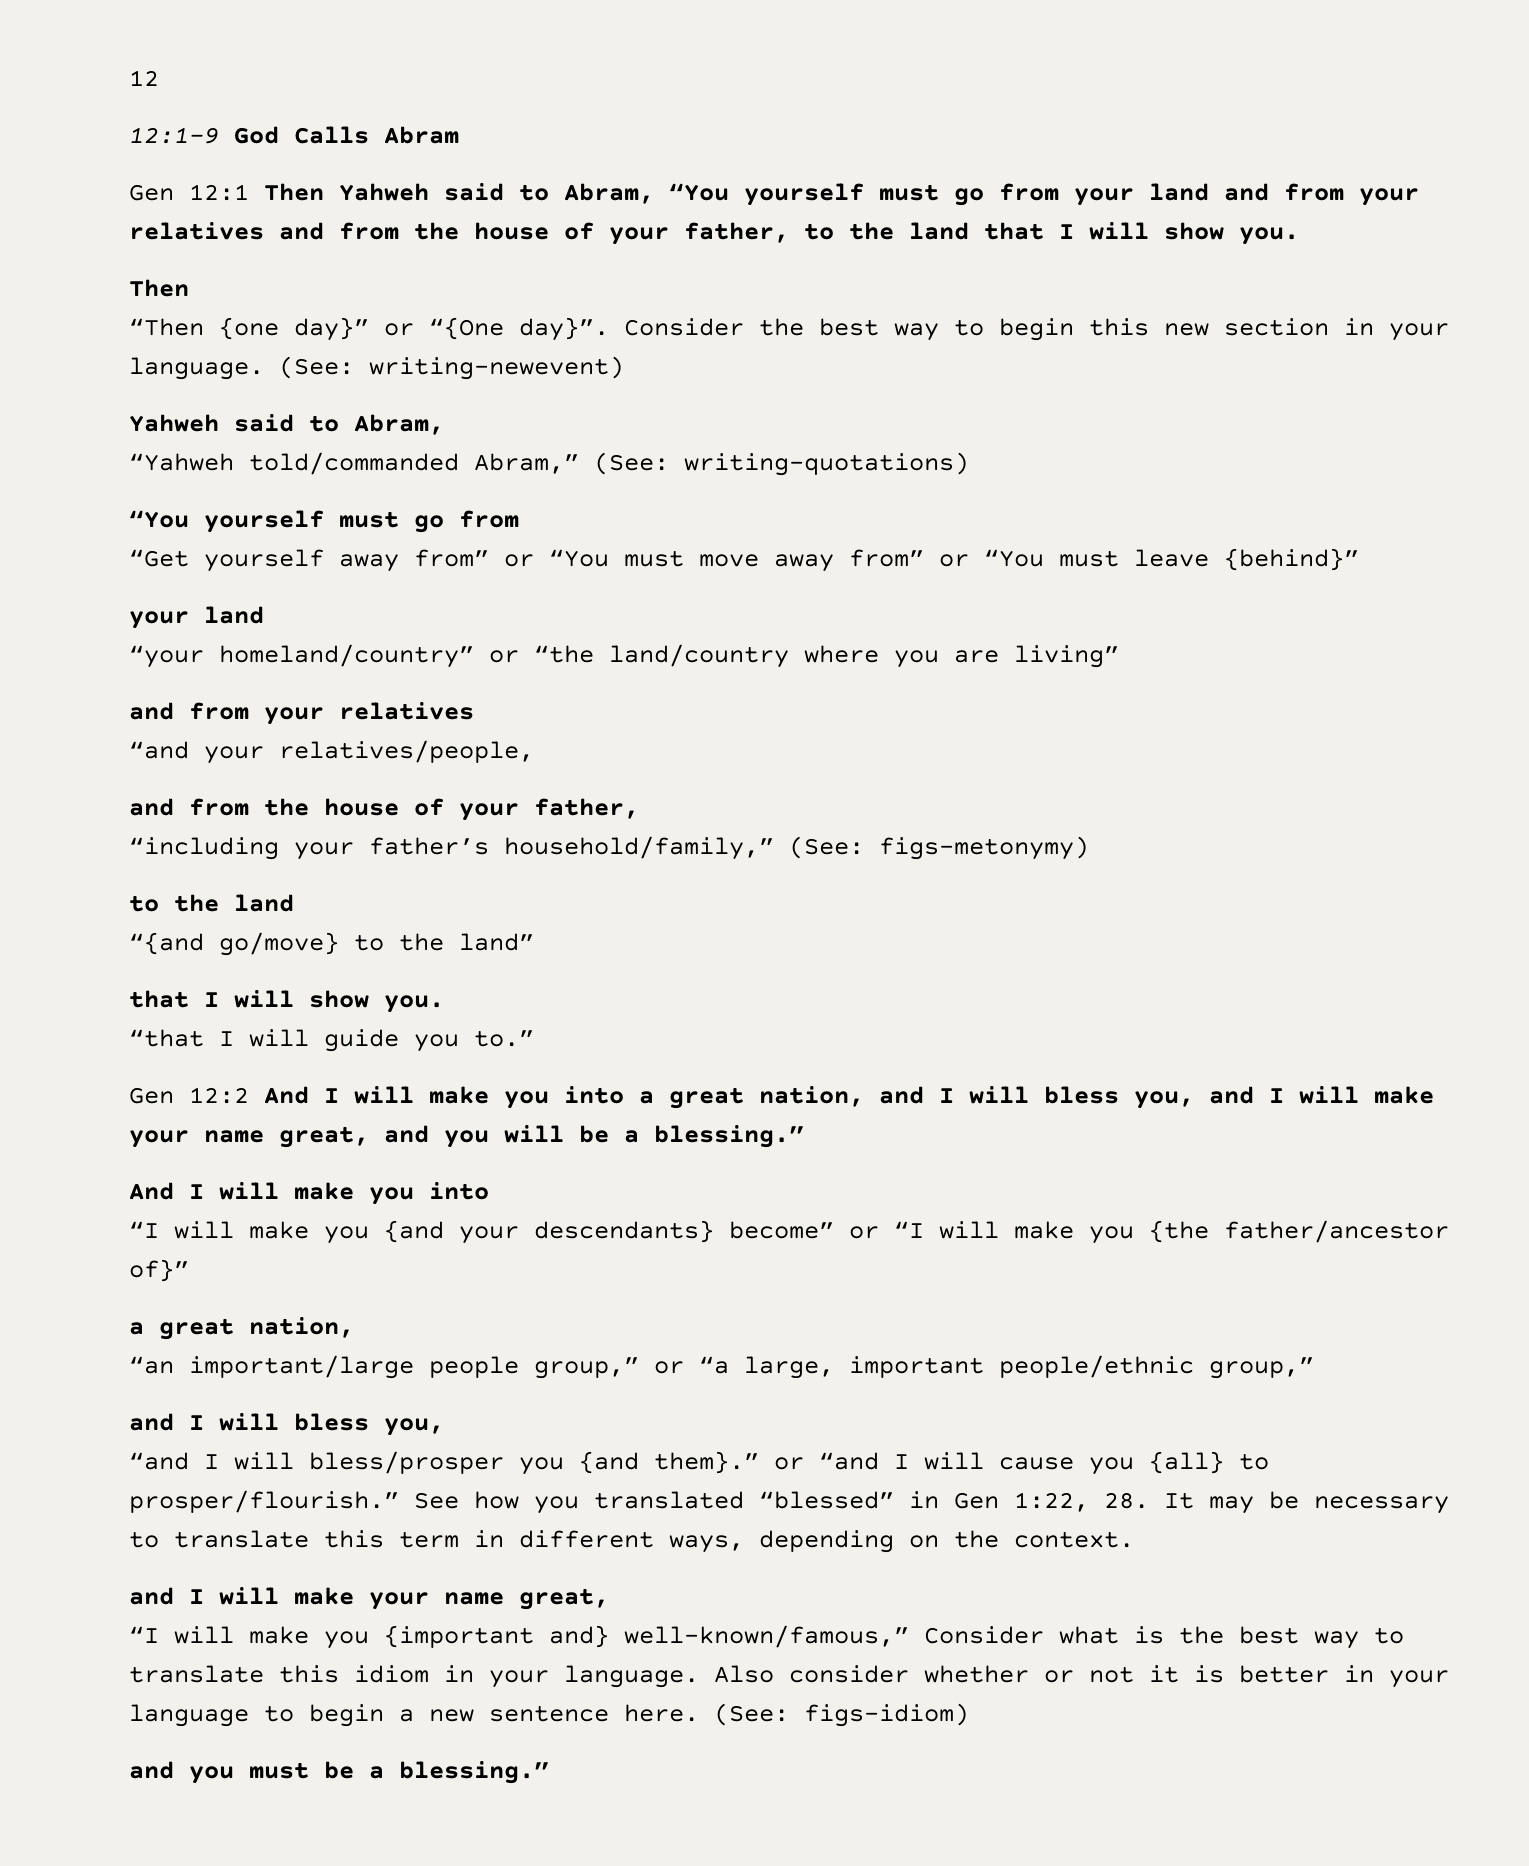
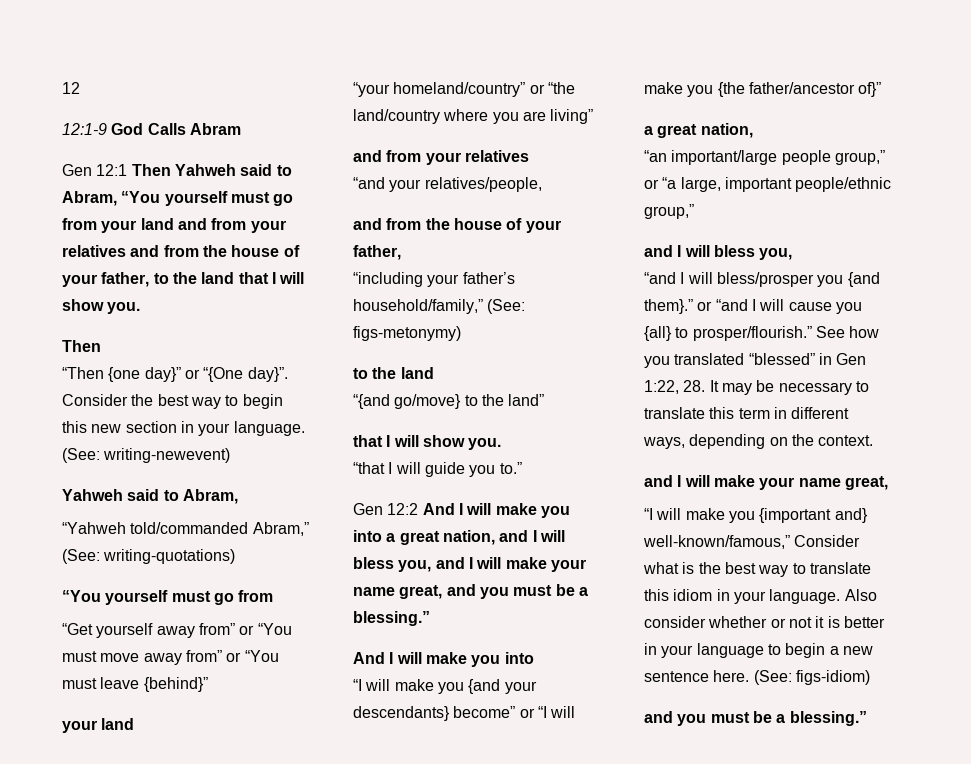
- Gen 12:2 And I will make you into a great nation, and I will bless you, and I will make your name great, and you will be a blessing.”
+ Gen 12:2 And I will make you into a great nation, and I will bless you, and I will make your name great, and you must be a blessing.”

